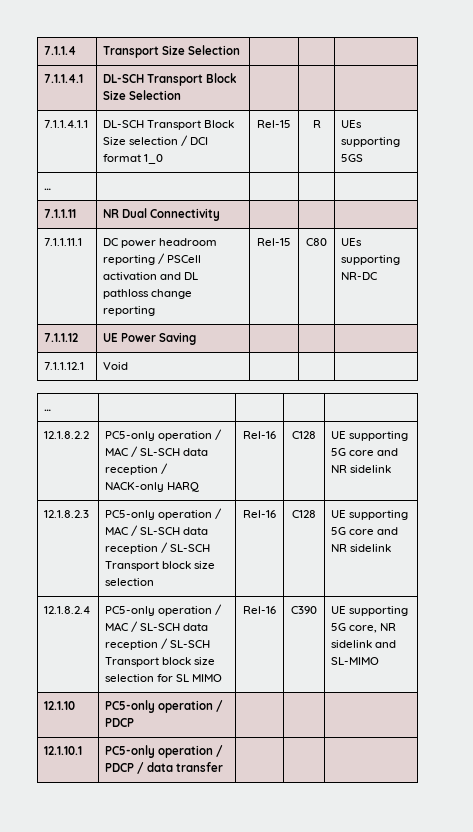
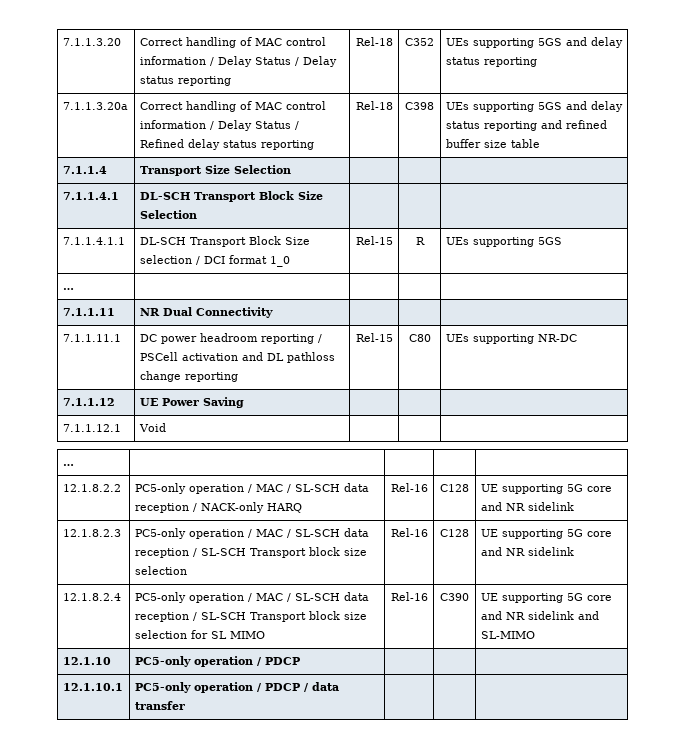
+ 7.1.1.3.20 | Correct handling of MAC control information / Delay Status / Delay status reporting | Rel-18 | C352 | UEs supporting 5GS and delay status reporting
+ 7.1.1.3.20a | Correct handling of MAC control information / Delay Status / Refined delay status reporting | Rel-18 | C398 | UEs supporting 5GS and delay status reporting and refined buffer size table
- 12.1.8.2.4 | PC5-only operation / MAC / SL-SCH data reception / SL-SCH Transport block size selection for SL MIMO | Rel-16 | C390 | UE supporting 5G core, NR sidelink and SL-MIMO
+ 12.1.8.2.4 | PC5-only operation / MAC / SL-SCH data reception / SL-SCH Transport block size selection for SL MIMO | Rel-16 | C390 | UE supporting 5G core and NR sidelink and SL-MIMO

